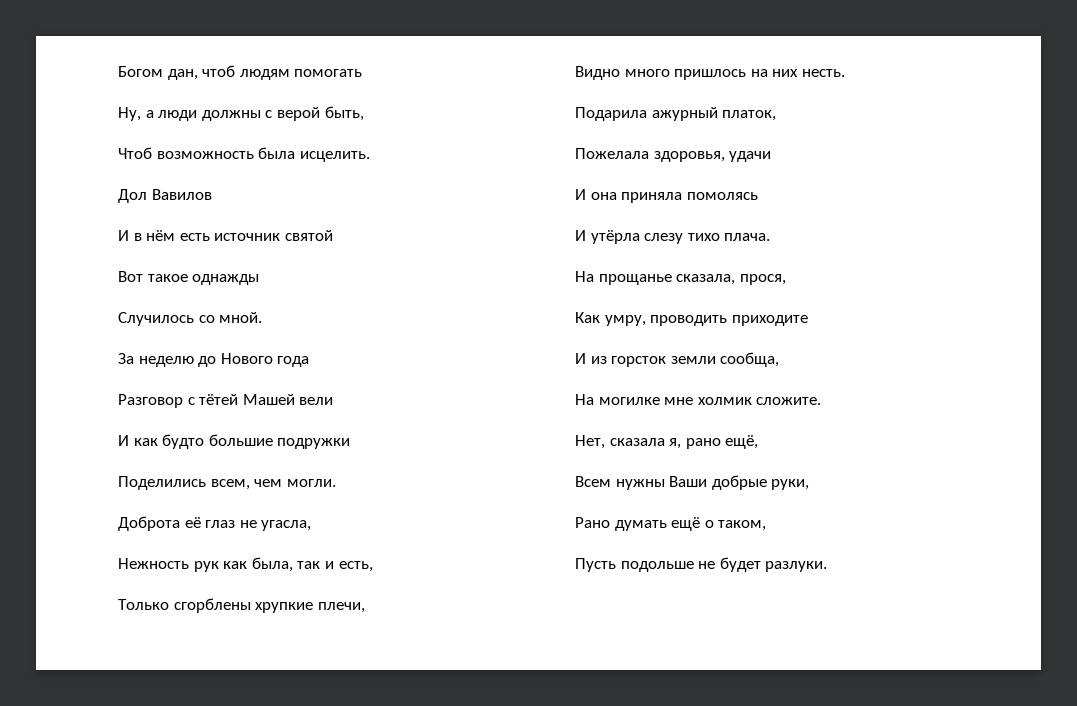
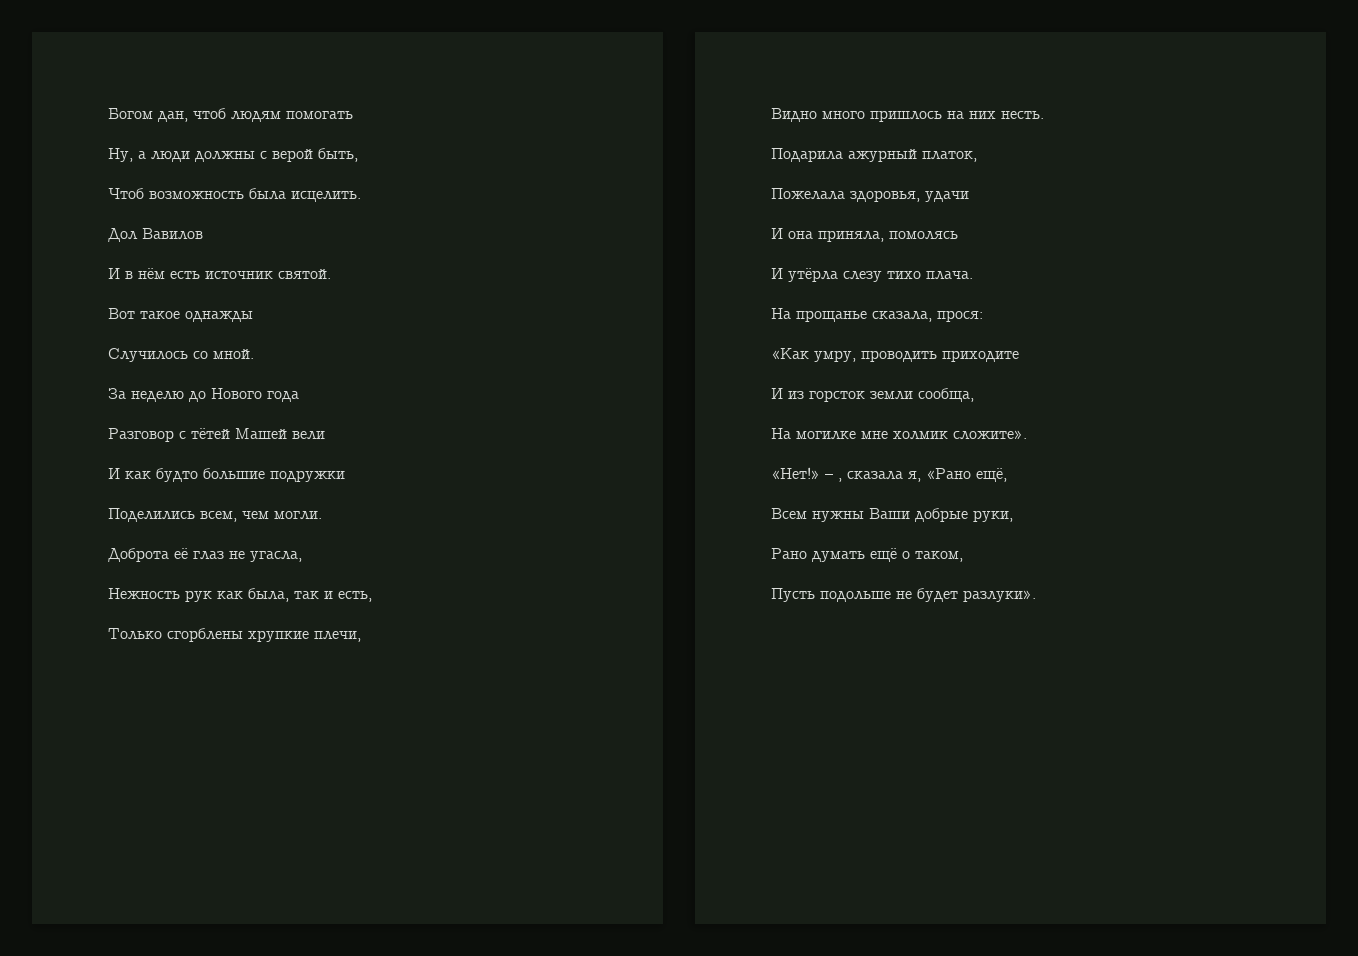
- И в нём есть источник святой
+ И в нём есть источник святой.
- И она приняла помолясь
+ И она приняла, помолясь
- На прощанье сказала, прося,
- Как умру, проводить приходите
+ На прощанье сказала, прося:
+ «Как умру, проводить приходите
- На могилке мне холмик сложите.
- Нет, сказала я, рано ещё,
+ На могилке мне холмик сложите».
+ «Нет!» – , сказала я, «Рано ещё,
- Пусть подольше не будет разлуки.
+ Пусть подольше не будет разлуки».

